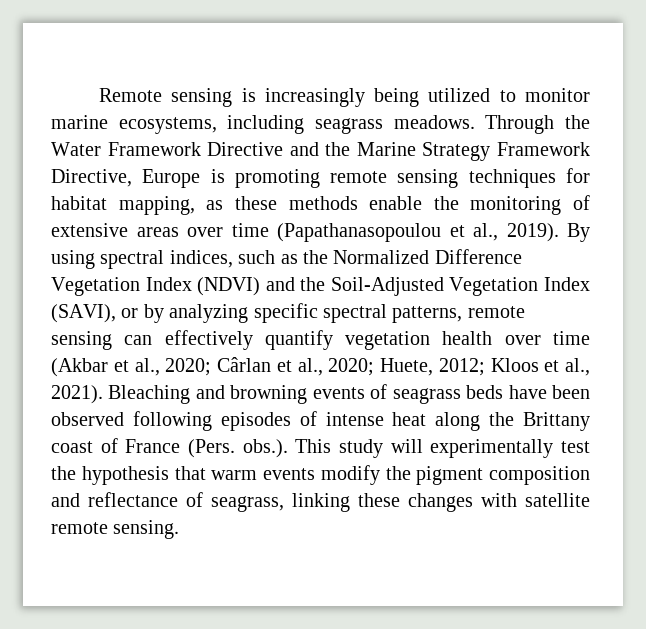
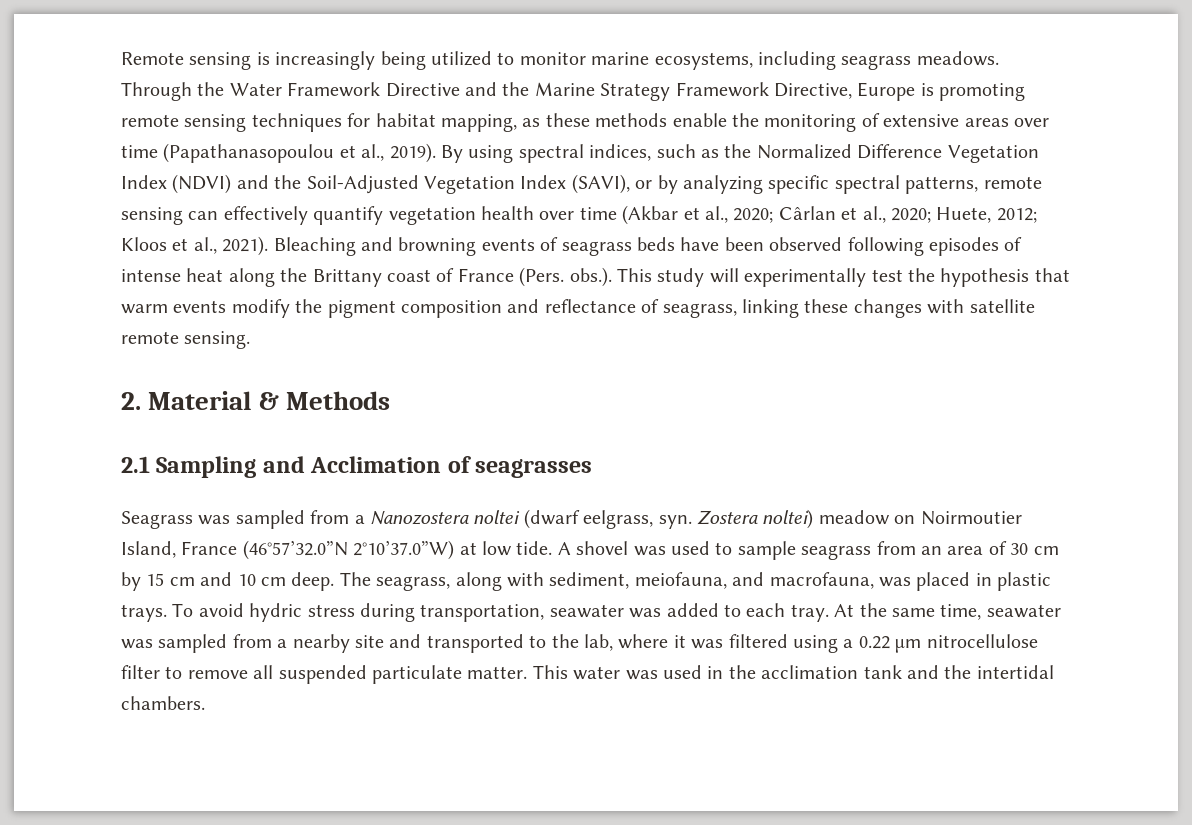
+ 2. Material & Methods
+ 2.1 Sampling and Acclimation of seagrasses
+ Seagrass was sampled from a Nanozostera noltei (dwarf eelgrass, syn. Zostera noltei) meadow on Noirmoutier Island, France (46°57’32.0”N 2°10’37.0”W) at low tide. A shovel was used to sample seagrass from an area of 30 cm by 15 cm and 10 cm deep. The seagrass, along with sediment, meiofauna, and macrofauna, was placed in plastic trays. To avoid hydric stress during transportation, seawater was added to each tray. At the same time, seawater was sampled from a nearby site and transported to the lab, where it was filtered using a 0.22 µm nitrocellulose filter to remove all suspended particulate matter. This water was used in the acclimation tank and the intertidal chambers.

